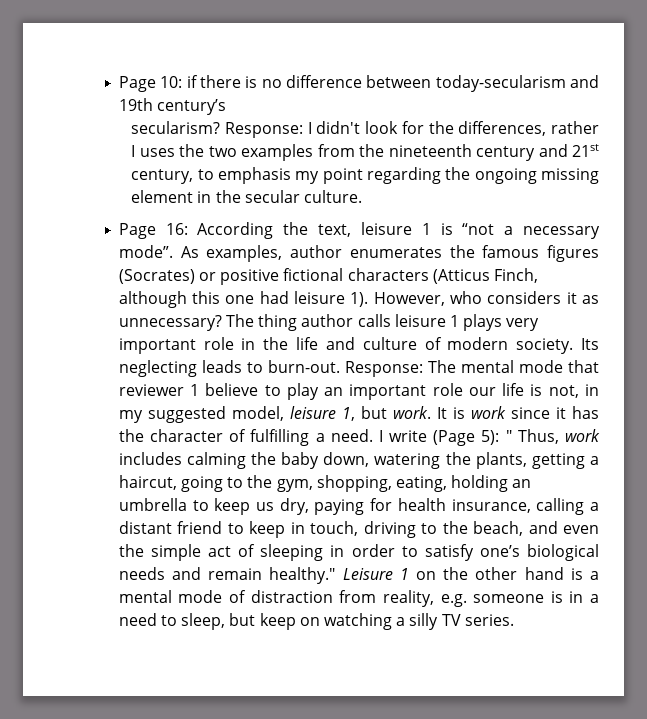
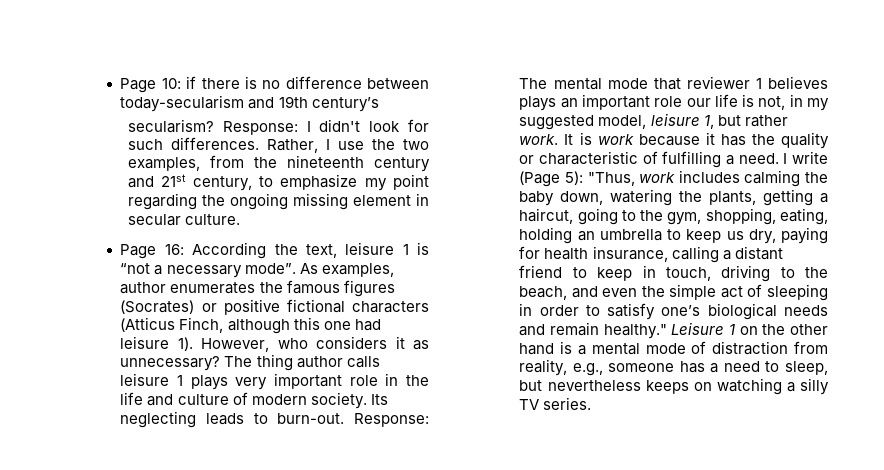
- Response: I didn't look for the differences, rather I uses the two examples from the nineteenth century and 21st century, to emphasis my point regarding the ongoing missing element in the secular culture.
+ Response: I didn't look for such differences. Rather, I use the two examples, from the nineteenth century and 21st century, to emphasize my point regarding the ongoing missing element in secular culture.
- Response: The mental mode that reviewer 1 believe to play an important role our life is not, in my suggested model, leisure 1, but work.
+ Response: The mental mode that reviewer 1 believes plays an important role our life is not, in my suggested model, leisure 1, but rather work.
- It is work since it has the character of fulfilling a need.
+ It is work because it has the quality or characteristic of fulfilling a need.
- " Thus, work includes calming the baby down, watering the plants, getting a haircut, going to the gym, shopping, eating, holding an umbrella to keep us dry, paying for health insurance, calling a distant friend to keep in touch, driving to the beach, and even the simple act of sleeping in order to satisfy one’s biological needs and remain healthy."
+ "Thus, work includes calming the baby down, watering the plants, getting a haircut, going to the gym, shopping, eating, holding an umbrella to keep us dry, paying for health insurance, calling a distant friend to keep in touch, driving to the beach, and even the simple act of sleeping in order to satisfy one’s biological needs and remain healthy."
- Leisure 1 on the other hand is a mental mode of distraction from reality, e.g. someone is in a need to sleep, but keep on watching a silly TV series.
+ Leisure 1 on the other hand is a mental mode of distraction from reality, e.g., someone has a need to sleep, but nevertheless keeps on watching a silly TV series.

